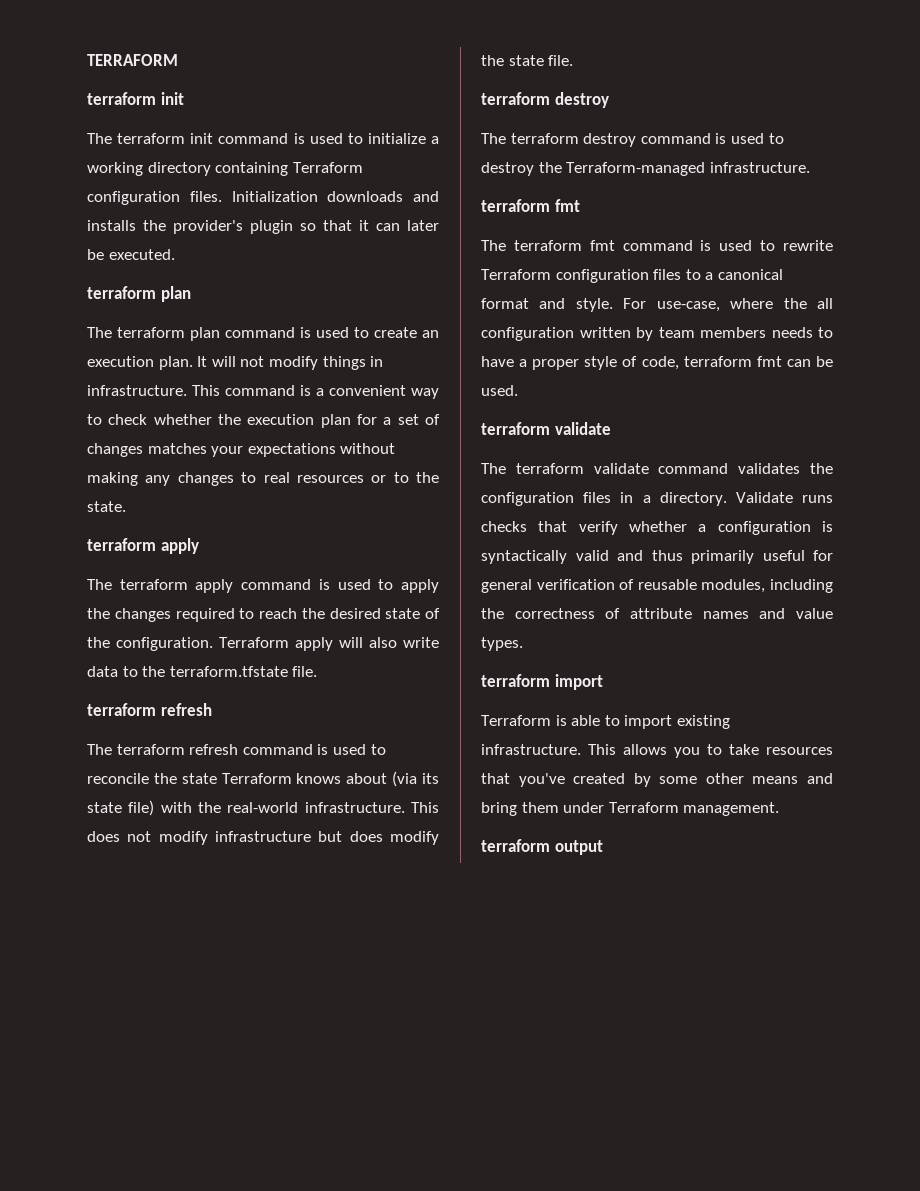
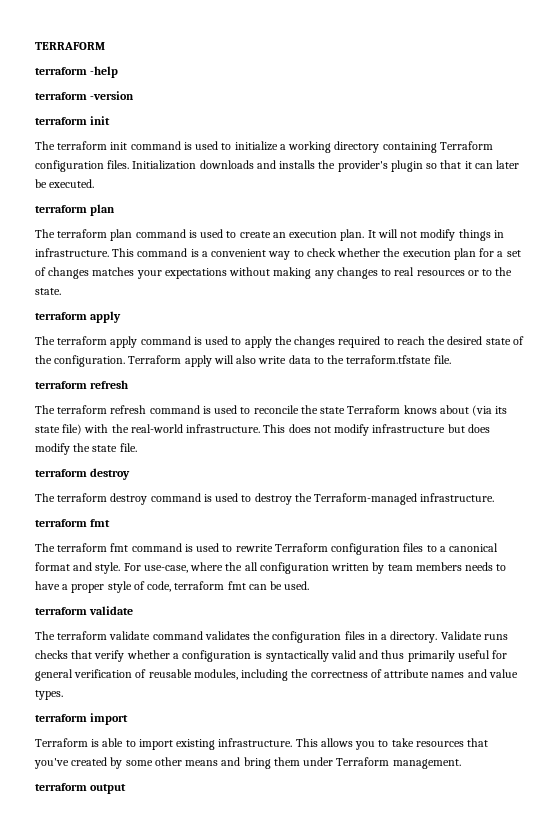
+ terraform -help
+ terraform -version

